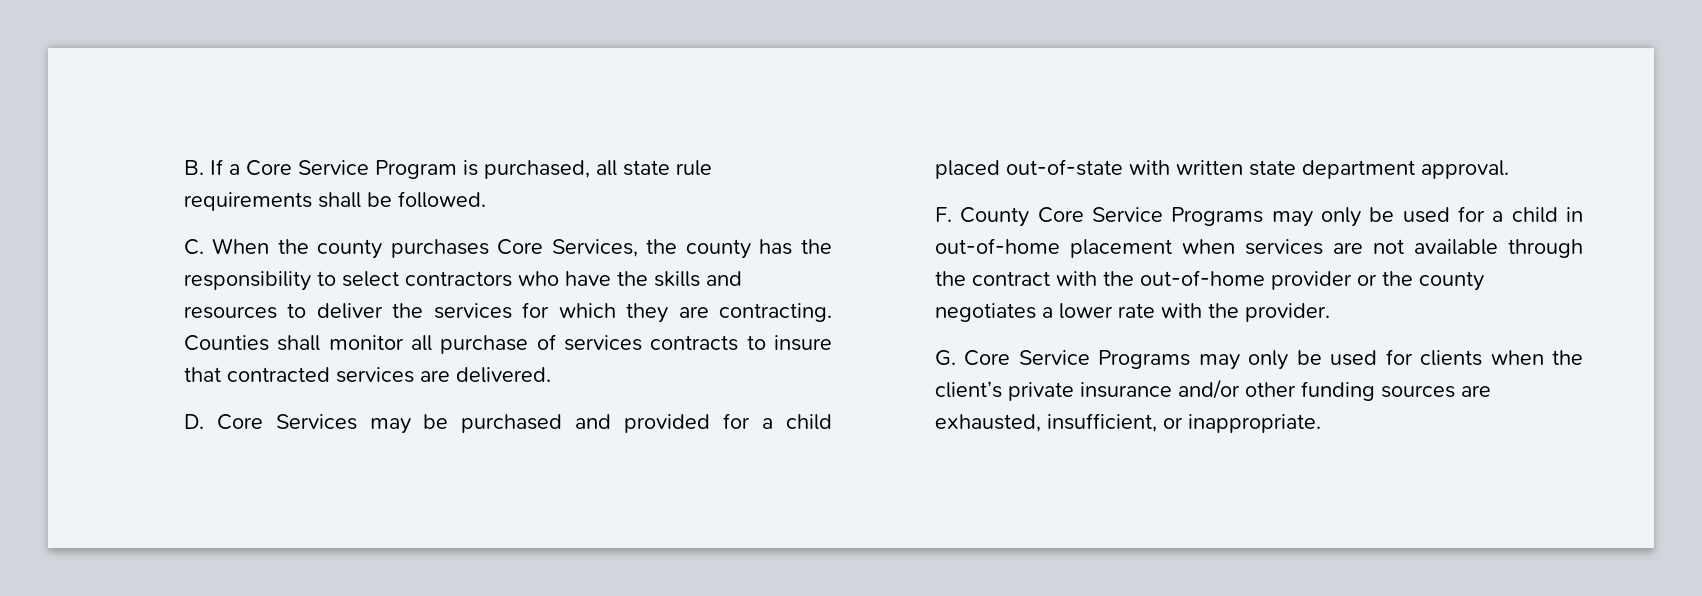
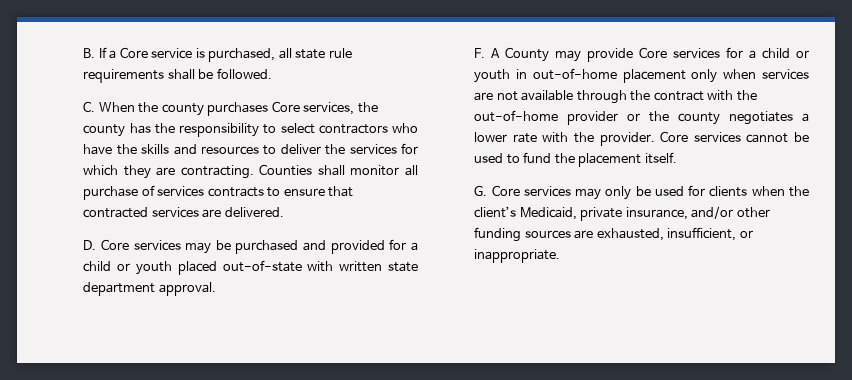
- B. If a Core Service Program is purchased, all state rule requirements shall be followed.
+ B. If a Core service is purchased, all state rule requirements shall be followed.
- C. When the county purchases Core Services, the county has the responsibility to select contractors who have the skills and resources to deliver the services for which they are contracting.
+ C. When the county purchases Core services, the county has the responsibility to select contractors who have the skills and resources to deliver the services for which they are contracting.
- Counties shall monitor all purchase of services contracts to insure that contracted services are delivered.
+ Counties shall monitor all purchase of services contracts to ensure that contracted services are delivered.
- D. Core Services may be purchased and provided for a child placed out-of-state with written state department approval.
+ D. Core services may be purchased and provided for a child or youth placed out-of-state with written state department approval.
- F. County Core Service Programs may only be used for a child in out-of-home placement when services are not available through the contract with the out-of-home provider or the county negotiates a lower rate with the provider.
+ F. A County may provide Core services for a child or youth in out-of-home placement only when services are not available through the contract with the out-of-home provider or the county negotiates a lower rate with the provider. Core services cannot be used to fund the placement itself.
- G. Core Service Programs may only be used for clients when the client’s private insurance and/or other funding sources are exhausted, insufficient, or inappropriate.
+ G. Core services may only be used for clients when the client’s Medicaid, private insurance, and/or other funding sources are exhausted, insufficient, or inappropriate.

